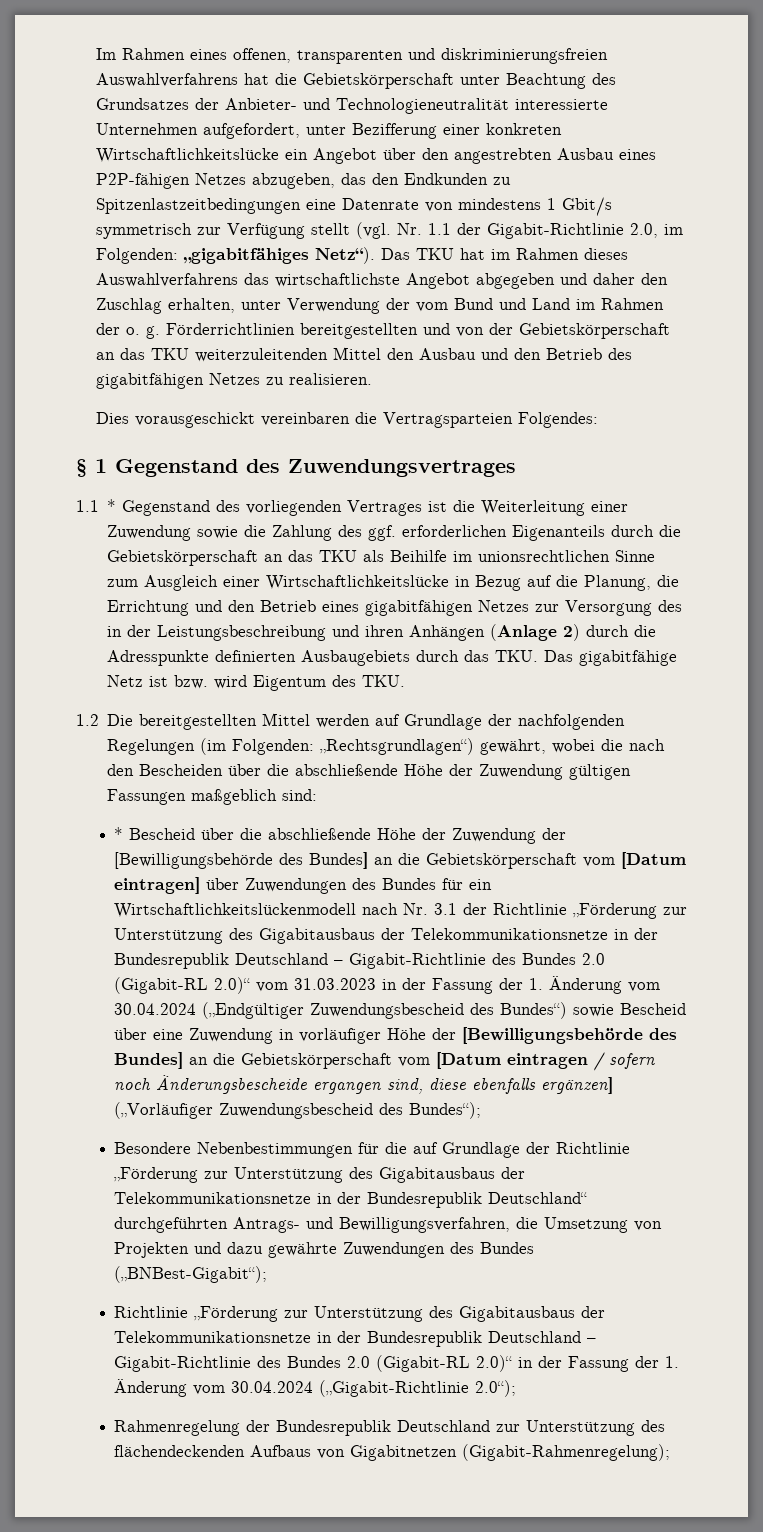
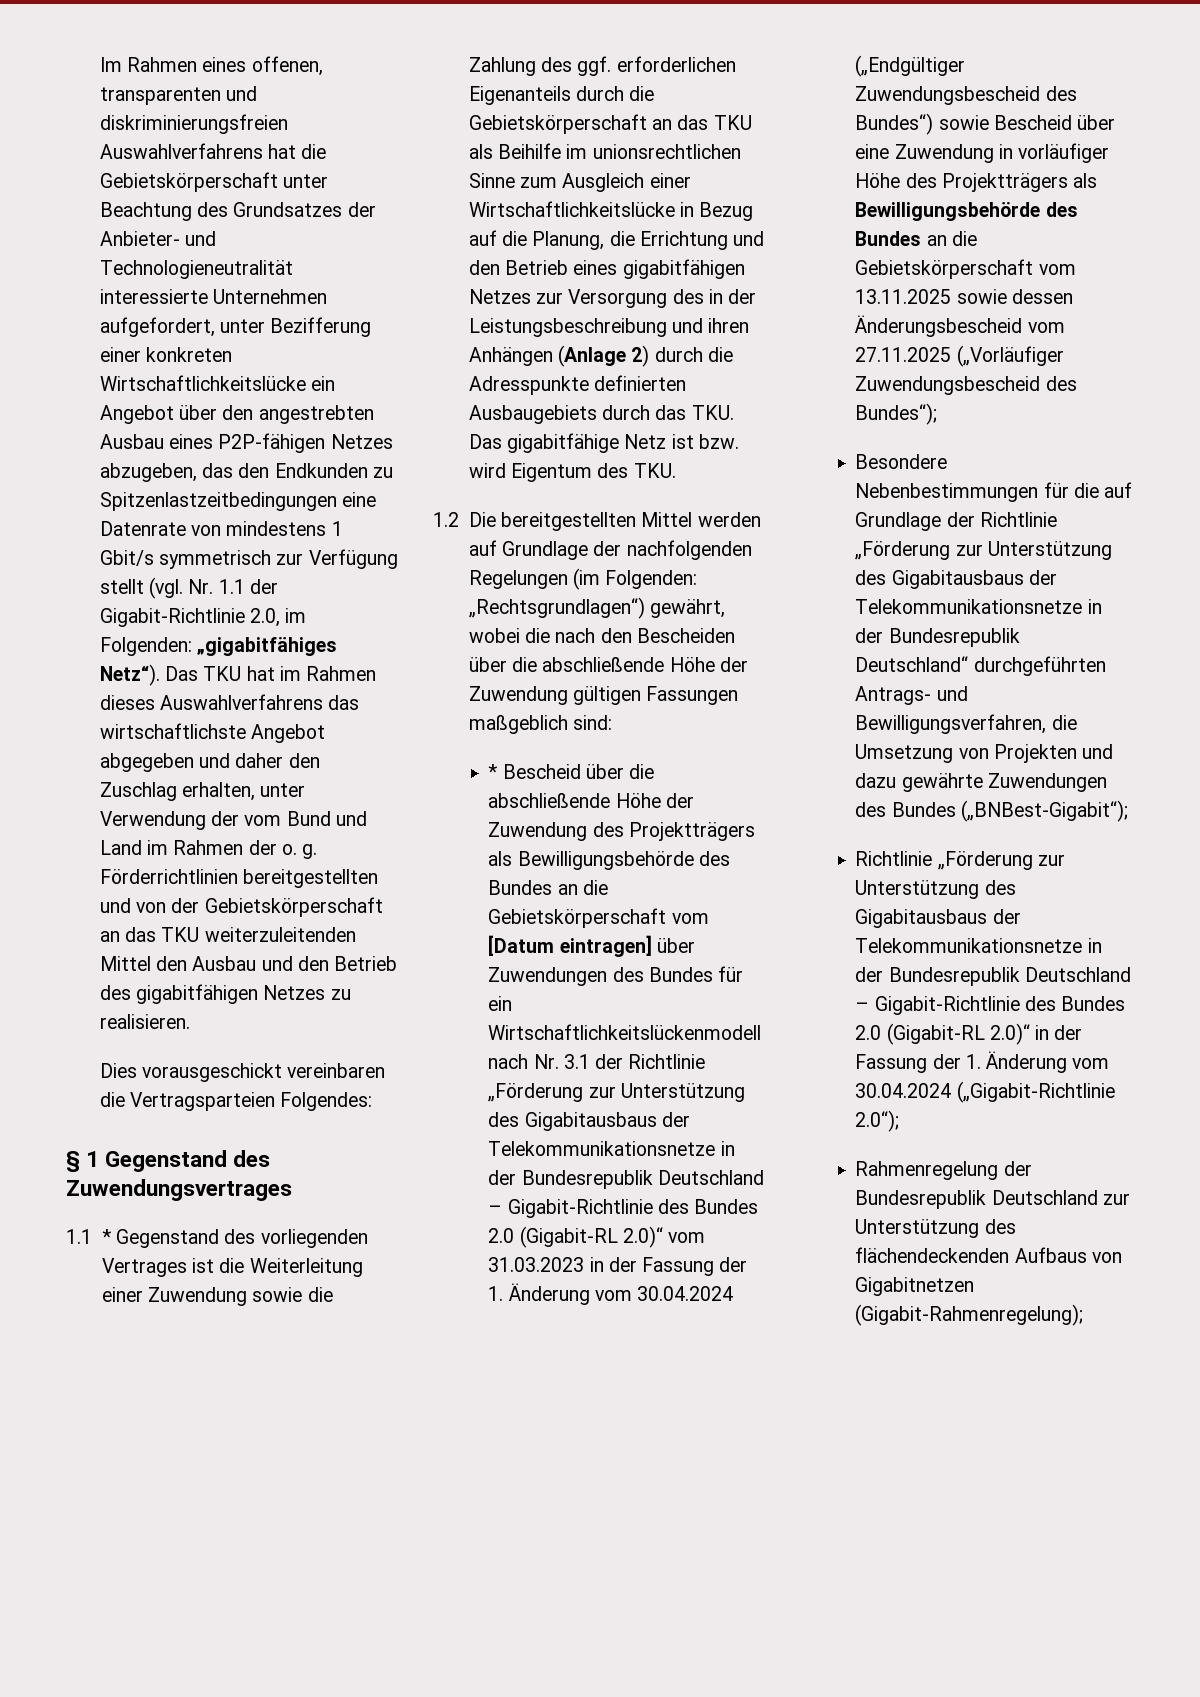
- * Bescheid über die abschließende Höhe der Zuwendung der [Bewilligungsbehörde des Bundes] an die Gebietskörperschaft vom [Datum eintragen] über Zuwendungen des Bundes für ein Wirtschaftlichkeitslückenmodell nach Nr. 3.1 der Richtlinie „Förderung zur Unterstützung des Gigabitausbaus der Telekommunikationsnetze in der Bundesrepublik Deutschland – Gigabit-Richtlinie des Bundes 2.0 (Gigabit-RL 2.0)“ vom 31.03.2023 in der Fassung der 1. Änderung vom 30.04.2024 („Endgültiger Zuwendungsbescheid des Bundes“) sowie Bescheid über eine Zuwendung in vorläufiger Höhe der [Bewilligungsbehörde des Bundes] an die Gebietskörperschaft vom [Datum eintragen / sofern noch Änderungsbescheide ergangen sind, diese ebenfalls ergänzen] („Vorläufiger Zuwendungsbescheid des Bundes“);
+ * Bescheid über die abschließende Höhe der Zuwendung des Projektträgers als Bewilligungsbehörde des Bundes an die Gebietskörperschaft vom [Datum eintragen] über Zuwendungen des Bundes für ein Wirtschaftlichkeitslückenmodell nach Nr. 3.1 der Richtlinie „Förderung zur Unterstützung des Gigabitausbaus der Telekommunikationsnetze in der Bundesrepublik Deutschland – Gigabit-Richtlinie des Bundes 2.0 (Gigabit-RL 2.0)“ vom 31.03.2023 in der Fassung der 1. Änderung vom 30.04.2024 („Endgültiger Zuwendungsbescheid des Bundes“) sowie Bescheid über eine Zuwendung in vorläufiger Höhe des Projektträgers als Bewilligungsbehörde des Bundes an die Gebietskörperschaft vom 13.11.2025 sowie dessen Änderungsbescheid vom 27.11.2025 („Vorläufiger Zuwendungsbescheid des Bundes“);

